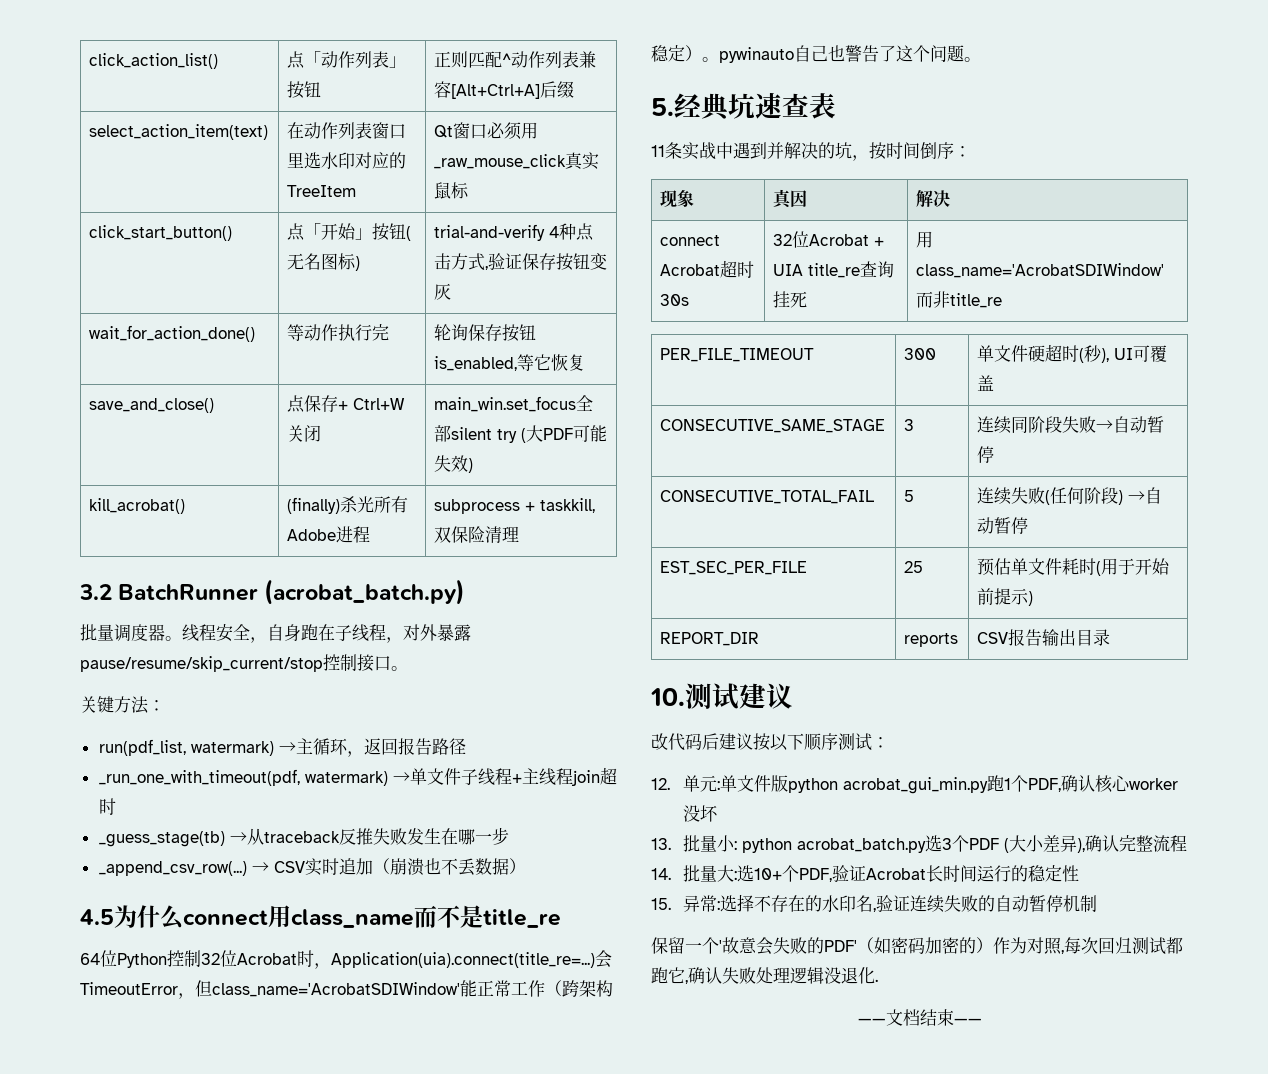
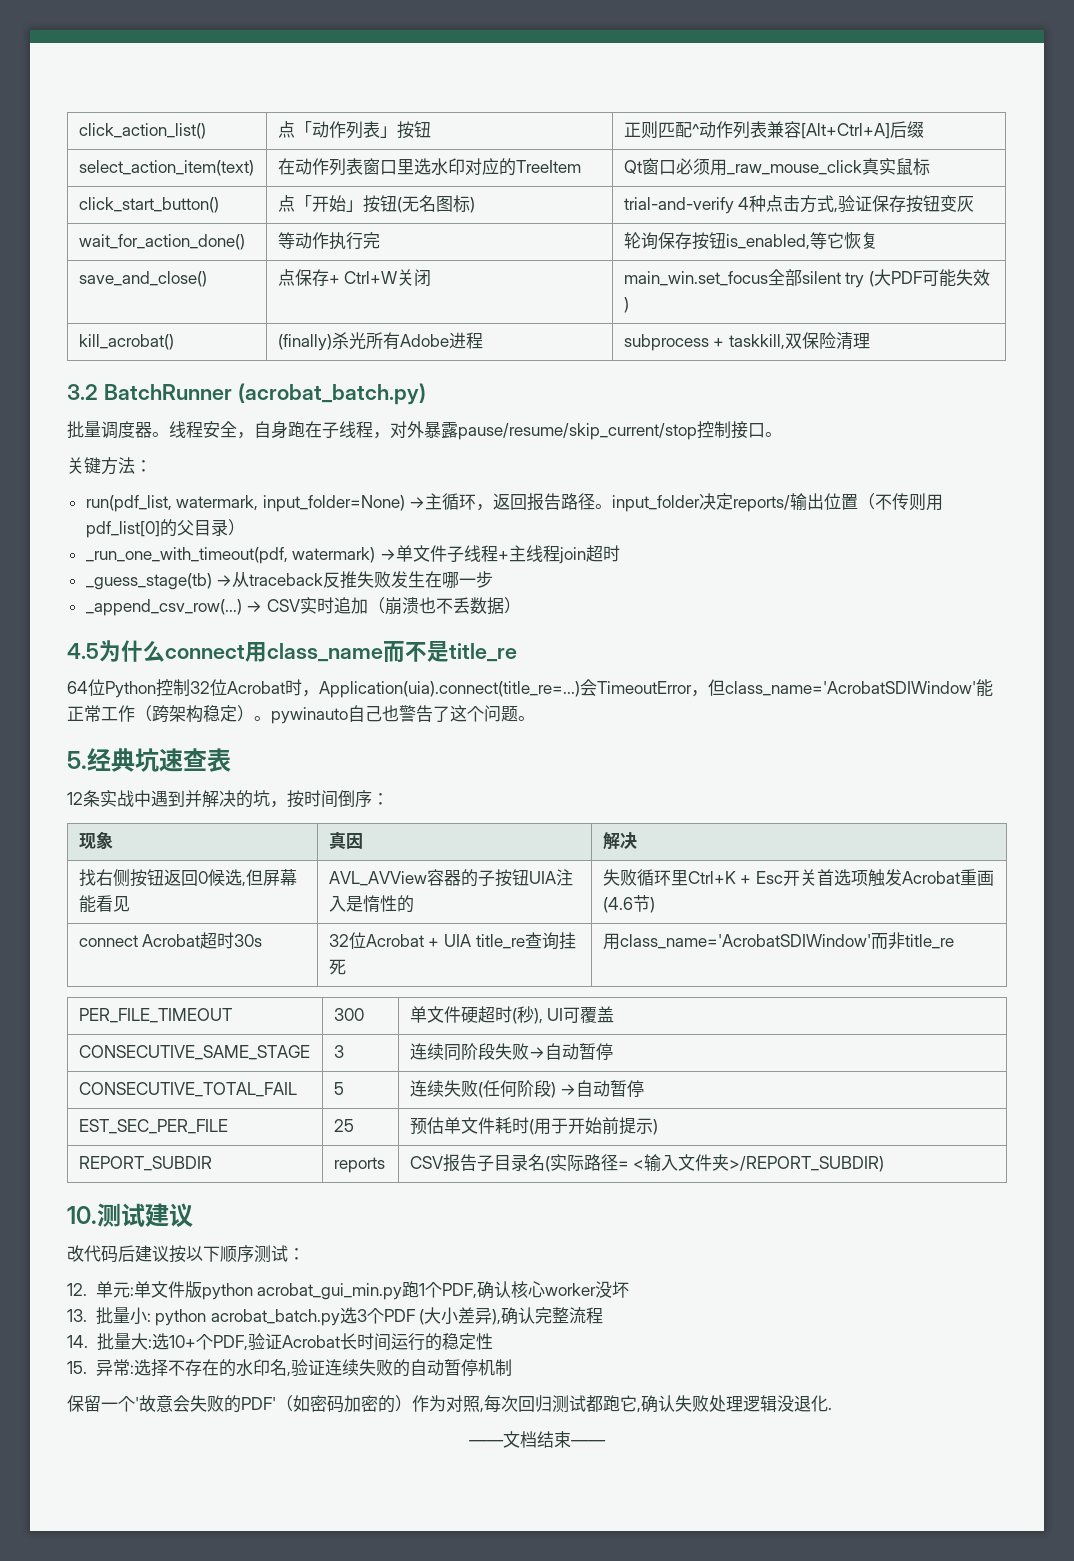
- run(pdf_list, watermark) →主循环，返回报告路径
+ run(pdf_list, watermark, input_folder=None) →主循环，返回报告路径。input_folder决定reports/输出位置（不传则用pdf_list[0]的父目录）
- 11条实战中遇到并解决的坑，按时间倒序：
+ 12条实战中遇到并解决的坑，按时间倒序：
+ 找右侧按钮返回0候选,但屏幕能看见 | AVL_AVView容器的子按钮UIA注入是惰性的 | 失败循环里Ctrl+K + Esc开关首选项触发Acrobat重画(4.6节)
- REPORT_DIR | reports | CSV报告输出目录
+ REPORT_SUBDIR | reports | CSV报告子目录名(实际路径= <输入文件夹>/REPORT_SUBDIR)

